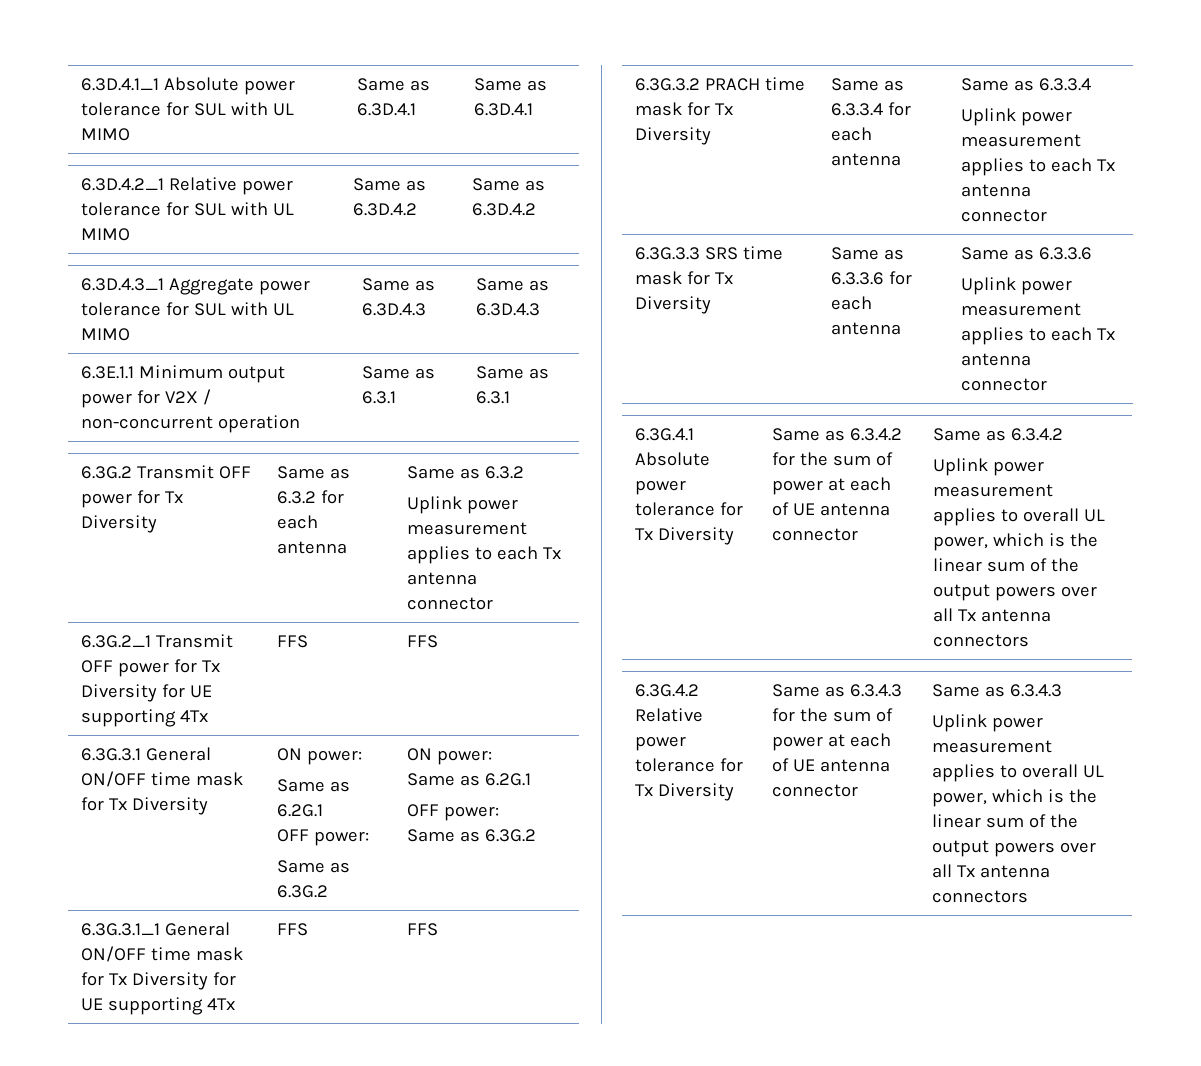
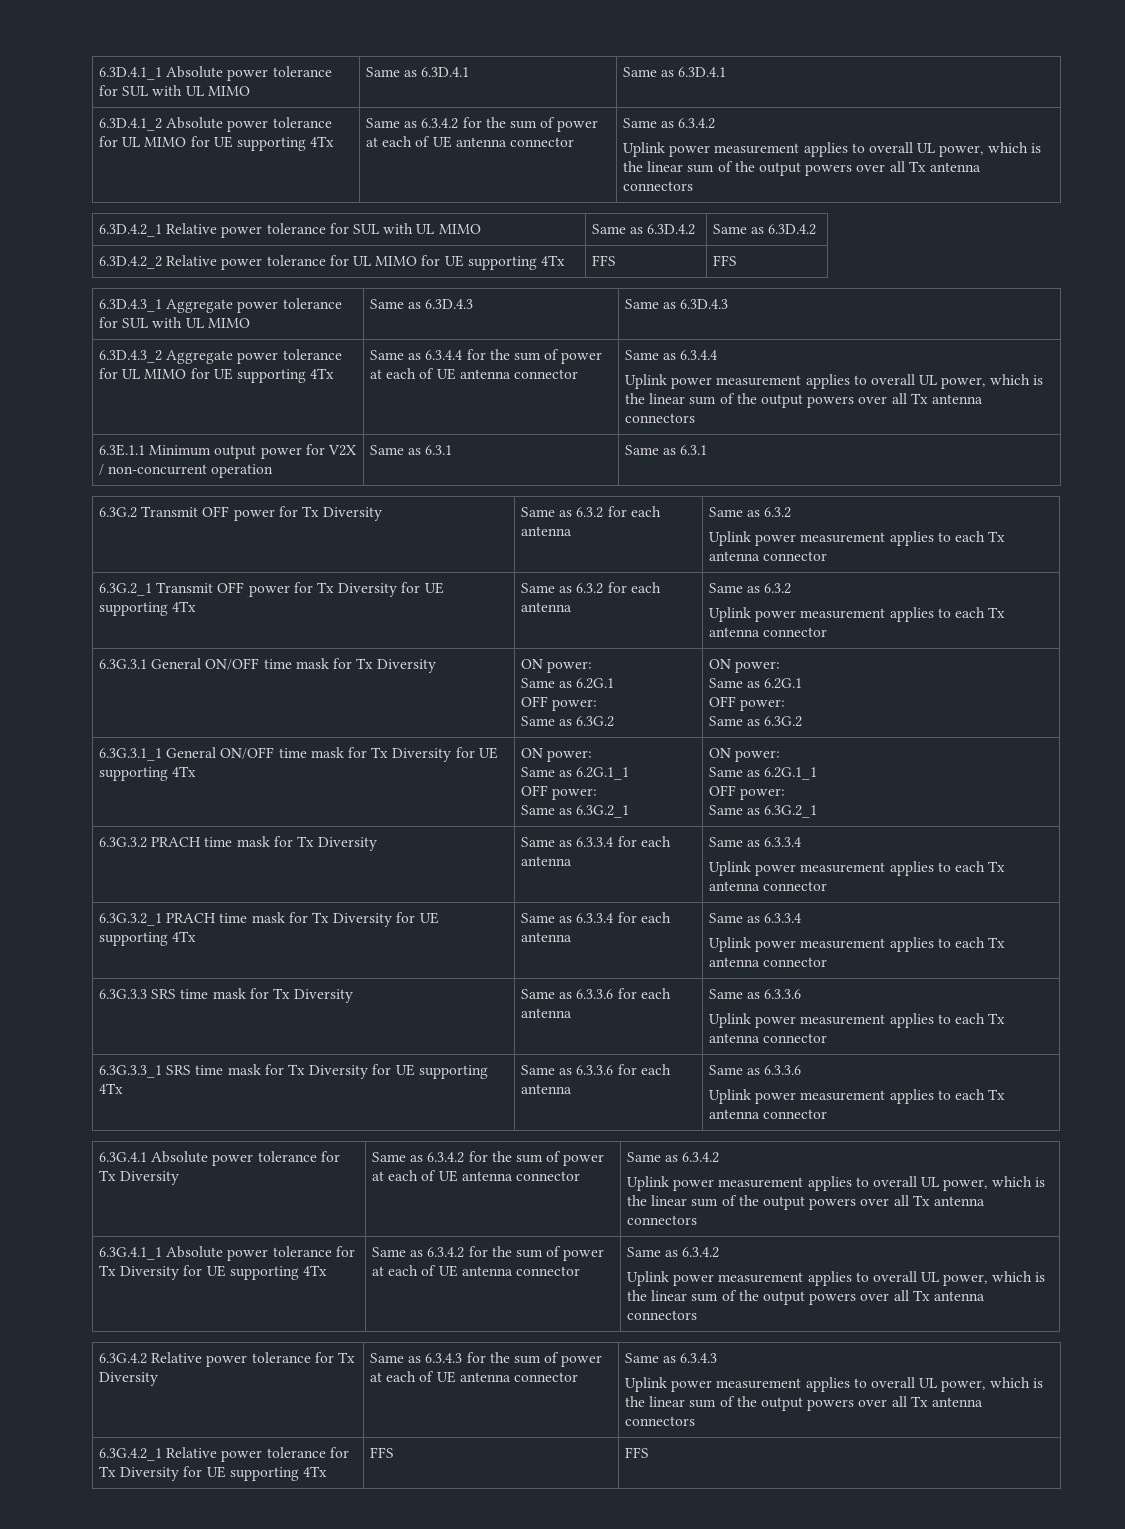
+ 6.3D.4.1_2 Absolute power tolerance for UL MIMO for UE supporting 4Tx | Same as 6.3.4.2 for the sum of power at each of UE antenna connector | Same as 6.3.4.2
+ Uplink power measurement applies to overall UL power, which is the linear sum of the output powers over all Tx antenna connectors
+ 6.3D.4.2_2 Relative power tolerance for UL MIMO for UE supporting 4Tx | FFS | FFS
+ 6.3D.4.3_2 Aggregate power tolerance for UL MIMO for UE supporting 4Tx | Same as 6.3.4.4 for the sum of power at each of UE antenna connector | Same as 6.3.4.4
+ Uplink power measurement applies to overall UL power, which is the linear sum of the output powers over all Tx antenna connectors
- 6.3G.2_1 Transmit OFF power for Tx Diversity for UE supporting 4Tx | FFS | FFS
+ 6.3G.2_1 Transmit OFF power for Tx Diversity for UE supporting 4Tx | Same as 6.3.2 for each antenna | Same as 6.3.2
+ Uplink power measurement applies to each Tx antenna connector
- 6.3G.3.1_1 General ON/OFF time mask for Tx Diversity for UE supporting 4Tx | FFS | FFS
+ 6.3G.3.1_1 General ON/OFF time mask for Tx Diversity for UE supporting 4Tx | ON power:
+ Same as 6.2G.1_1
+ OFF power:
+ Same as 6.3G.2_1 | ON power:
+ Same as 6.2G.1_1
+ OFF power:
+ Same as 6.3G.2_1
+ 6.3G.3.2_1 PRACH time mask for Tx Diversity for UE supporting 4Tx | Same as 6.3.3.4 for each antenna | Same as 6.3.3.4
+ Uplink power measurement applies to each Tx antenna connector
+ 6.3G.3.3_1 SRS time mask for Tx Diversity for UE supporting 4Tx | Same as 6.3.3.6 for each antenna | Same as 6.3.3.6
+ Uplink power measurement applies to each Tx antenna connector
+ 6.3G.4.1_1 Absolute power tolerance for Tx Diversity for UE supporting 4Tx | Same as 6.3.4.2 for the sum of power at each of UE antenna connector | Same as 6.3.4.2
+ Uplink power measurement applies to overall UL power, which is the linear sum of the output powers over all Tx antenna connectors
+ 6.3G.4.2_1 Relative power tolerance for Tx Diversity for UE supporting 4Tx | FFS | FFS

